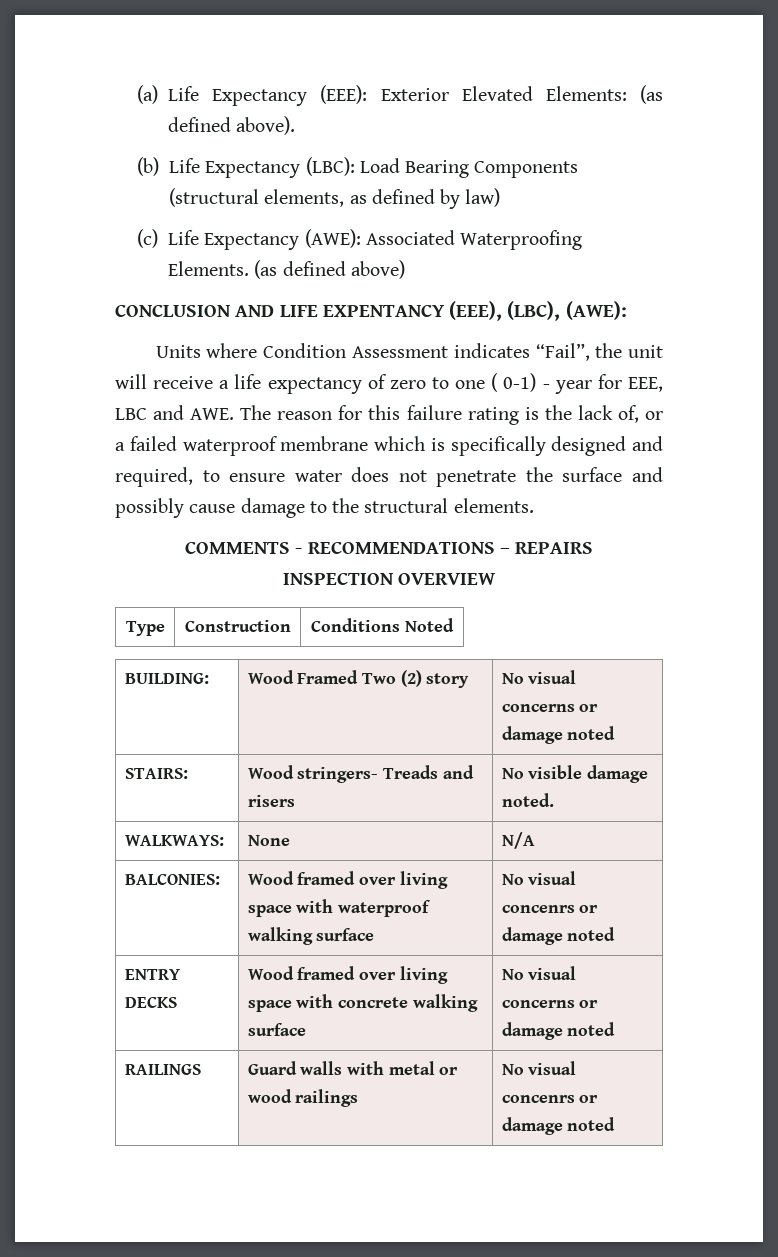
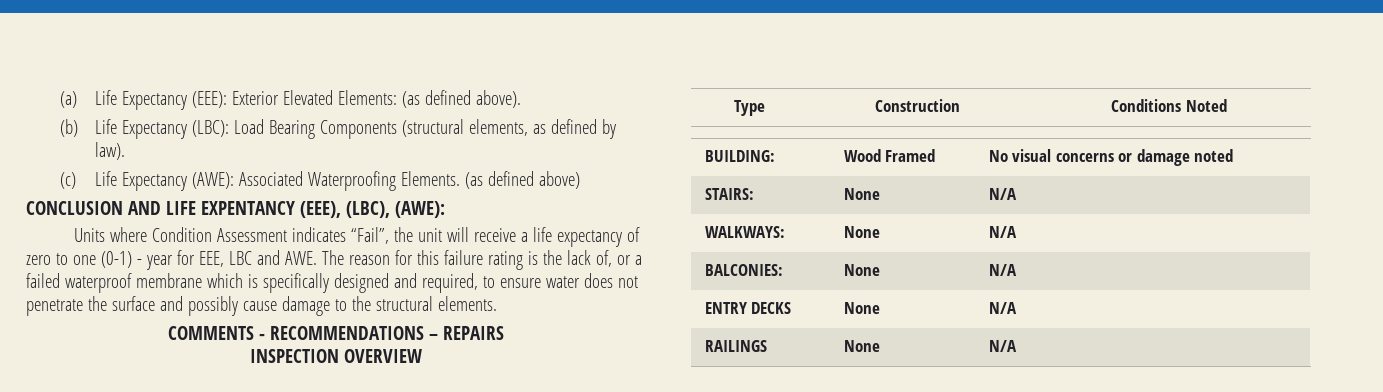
- (b) Life Expectancy (LBC): Load Bearing Components (structural elements, as defined by law)
+ (b) Life Expectancy (LBC): Load Bearing Components (structural elements, as defined by law).
- Units where Condition Assessment indicates “Fail”, the unit will receive a life expectancy of zero to one ( 0-1) - year for EEE, LBC and AWE. The reason for this failure rating is the lack of, or a failed waterproof membrane which is specifically designed and required, to ensure water does not penetrate the surface and possibly cause damage to the structural elements.
+ Units where Condition Assessment indicates “Fail”, the unit will receive a life expectancy of zero to one (0-1) - year for EEE, LBC and AWE. The reason for this failure rating is the lack of, or a failed waterproof membrane which is specifically designed and required, to ensure water does not penetrate the surface and possibly cause damage to the structural elements.
- BUILDING: | Wood Framed Two (2) story | No visual concerns or damage noted
+ BUILDING: | Wood Framed | No visual concerns or damage noted
- STAIRS: | Wood stringers- Treads and risers | No visible damage noted.
+ STAIRS: | None | N/A
  WALKWAYS: | None | N/A
- BALCONIES: | Wood framed over living space with waterproof walking surface | No visual concenrs or damage noted
- ENTRY DECKS | Wood framed over living space with concrete walking surface | No visual concerns or damage noted
- RAILINGS | Guard walls with metal or wood railings | No visual concenrs or damage noted
+ BALCONIES: | None | N/A
+ ENTRY DECKS | None | N/A
+ RAILINGS | None | N/A

